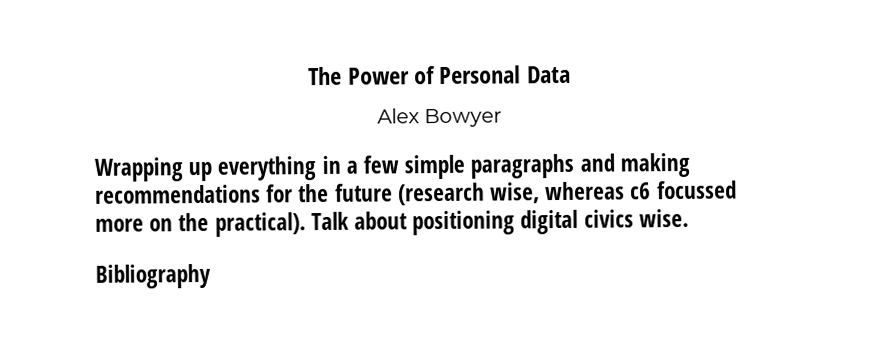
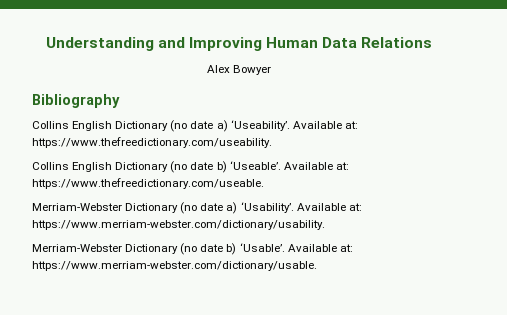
- The Power of Personal Data
+ Understanding and Improving Human Data Relations
- Wrapping up everything in a few simple paragraphs and making recommendations for the future (research wise, whereas c6 focussed more on the practical). Talk about positioning digital civics wise.
  Bibliography
+ Collins English Dictionary (no date a) ‘Useability’. Available at: https://www.thefreedictionary.com/useability.
+ Collins English Dictionary (no date b) ‘Useable’. Available at: https://www.thefreedictionary.com/useable.
+ Merriam-Webster Dictionary (no date a) ‘Usability’. Available at: https://www.merriam-webster.com/dictionary/usability.
+ Merriam-Webster Dictionary (no date b) ‘Usable’. Available at: https://www.merriam-webster.com/dictionary/usable.

